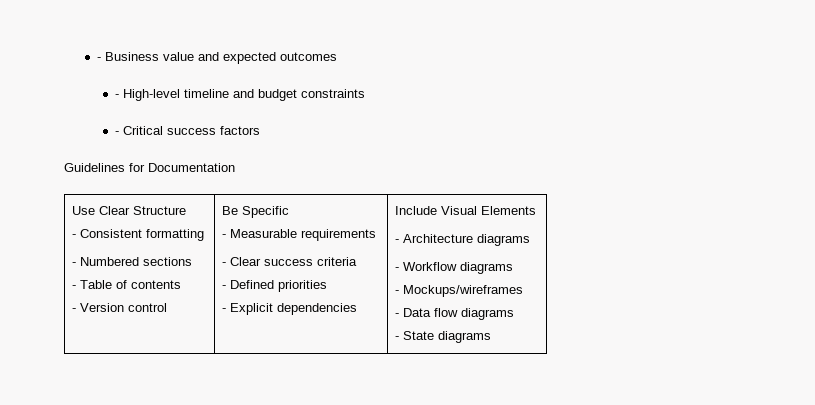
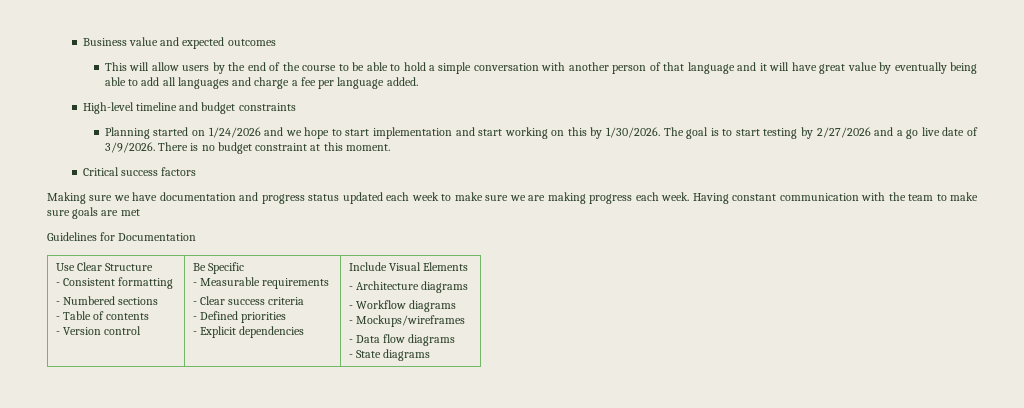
- - Business value and expected outcomes
+ Business value and expected outcomes
- - High-level timeline and budget constraints
+ This will allow users by the end of the course to be able to hold a simple conversation with another person of that language and it will have great value by eventually being able to add all languages and charge a fee per language added.
+ High-level timeline and budget constraints
- - Critical success factors
+ Planning started on 1/24/2026 and we hope to start implementation and start working on this by 1/30/2026. The goal is to start testing by 2/27/2026 and a go live date of 3/9/2026. There is no budget constraint at this moment.
+ Critical success factors
+ Making sure we have documentation and progress status updated each week to make sure we are making progress each week. Having constant communication with the team to make sure goals are met

